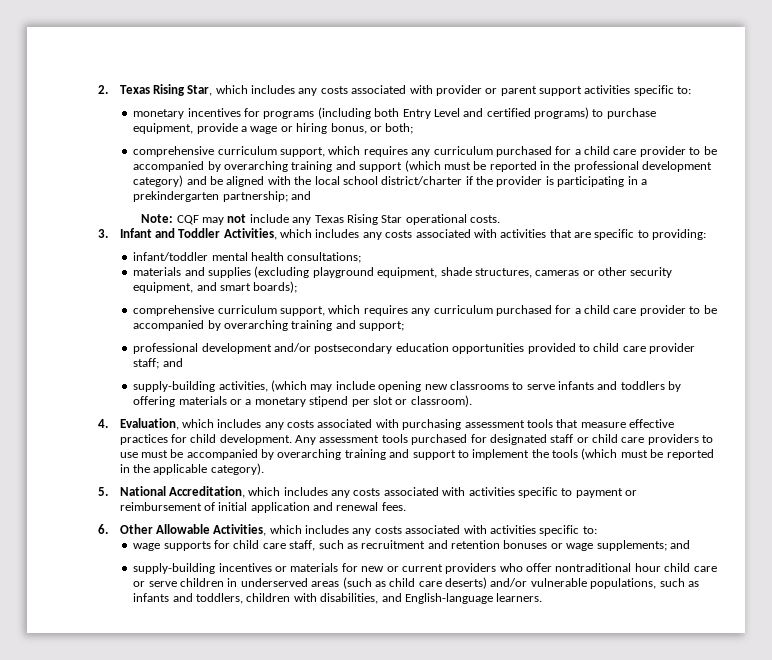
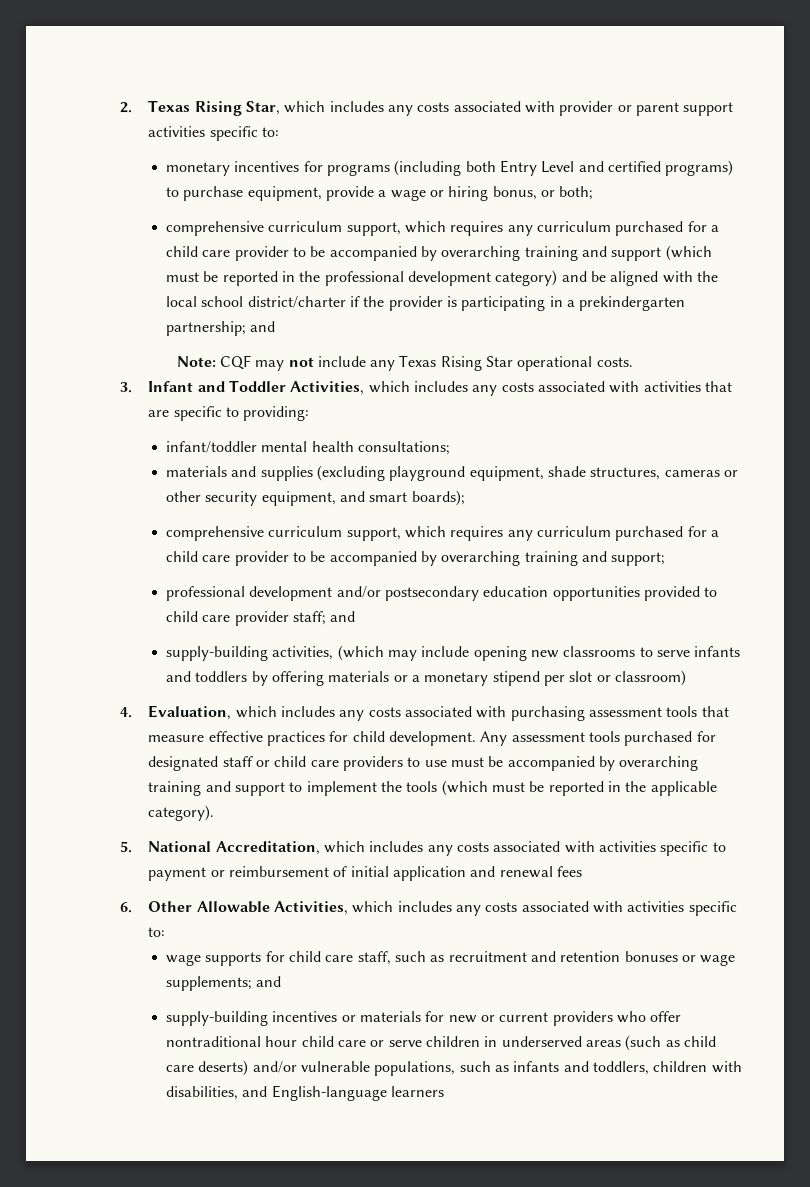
- supply-building activities, (which may include opening new classrooms to serve infants and toddlers by offering materials or a monetary stipend per slot or classroom).
+ supply-building activities, (which may include opening new classrooms to serve infants and toddlers by offering materials or a monetary stipend per slot or classroom)
- 5. National Accreditation, which includes any costs associated with activities specific to payment or reimbursement of initial application and renewal fees.
+ 5. National Accreditation, which includes any costs associated with activities specific to payment or reimbursement of initial application and renewal fees
- supply-building incentives or materials for new or current providers who offer nontraditional hour child care or serve children in underserved areas (such as child care deserts) and/or vulnerable populations, such as infants and toddlers, children with disabilities, and English-language learners.
+ supply-building incentives or materials for new or current providers who offer nontraditional hour child care or serve children in underserved areas (such as child care deserts) and/or vulnerable populations, such as infants and toddlers, children with disabilities, and English-language learners

